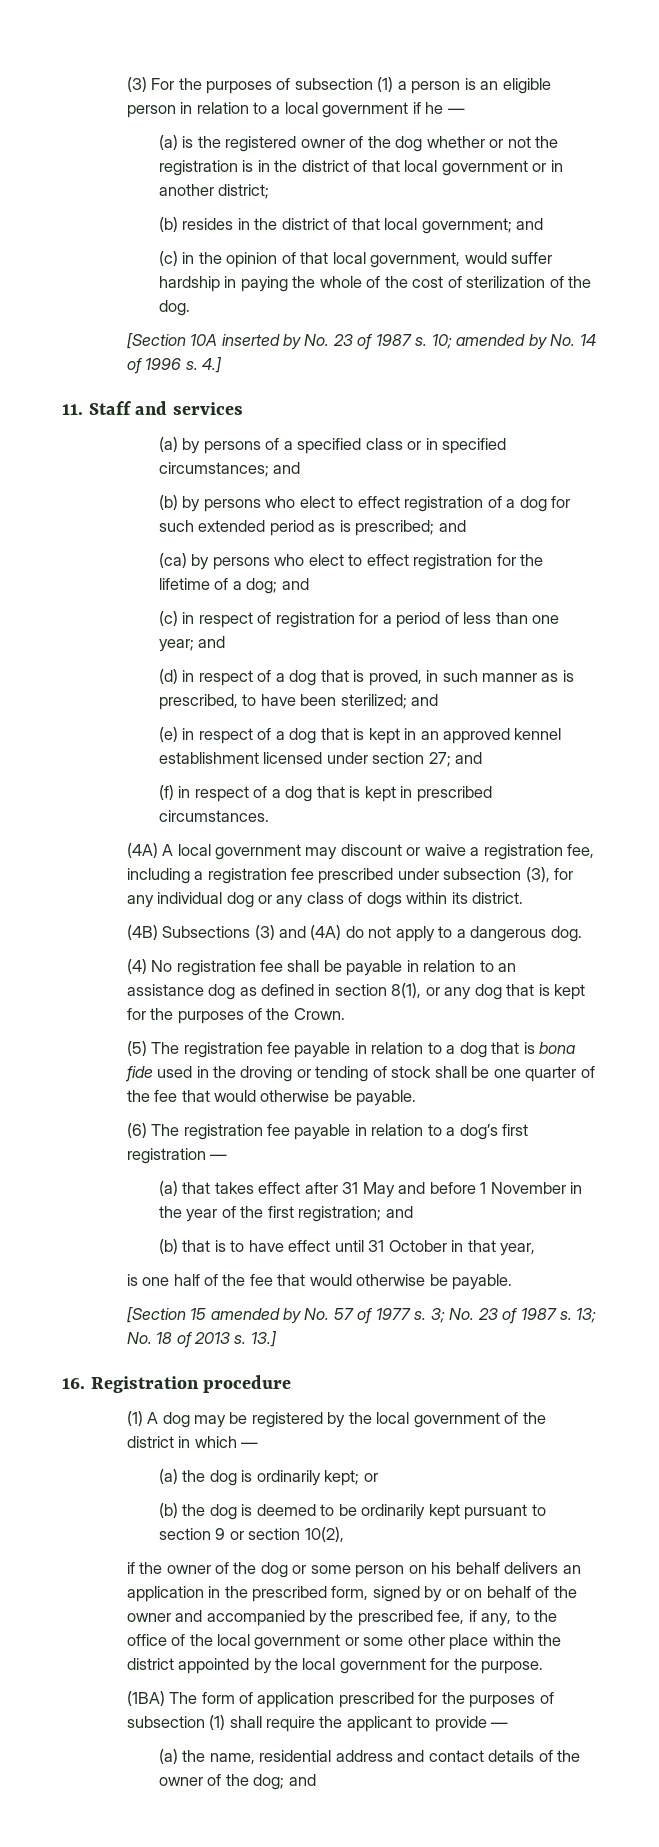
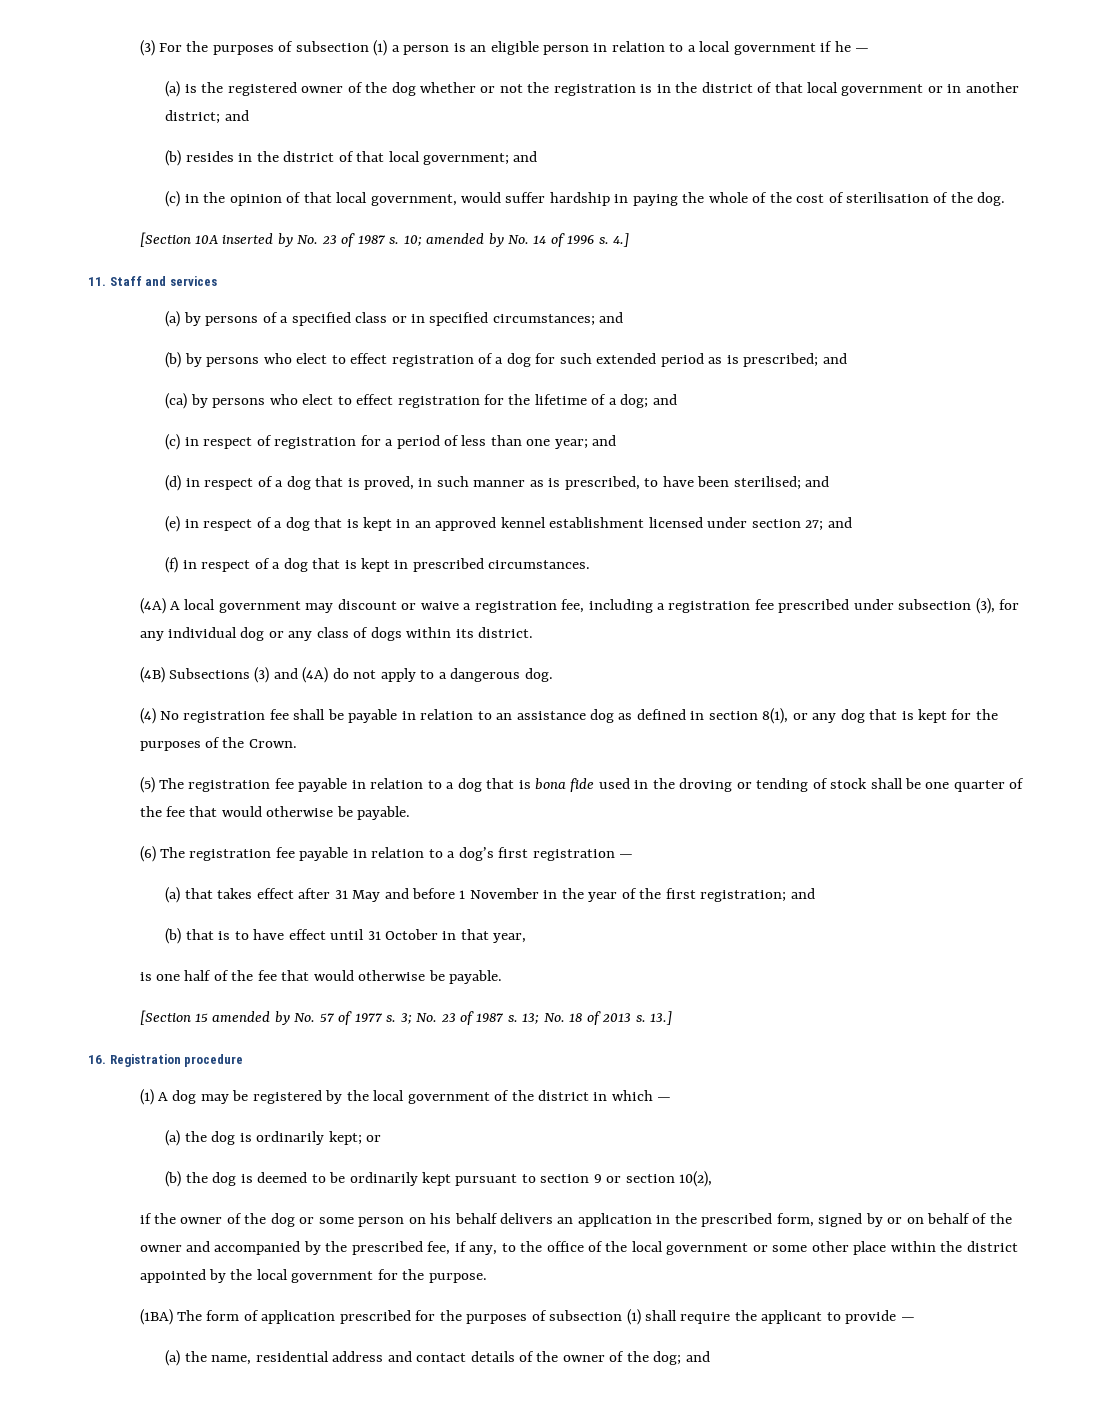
- (a) is the registered owner of the dog whether or not the registration is in the district of that local government or in another district;
+ (a) is the registered owner of the dog whether or not the registration is in the district of that local government or in another district; and
- (c) in the opinion of that local government, would suffer hardship in paying the whole of the cost of sterilization of the dog.
+ (c) in the opinion of that local government, would suffer hardship in paying the whole of the cost of sterilisation of the dog.
- (d) in respect of a dog that is proved, in such manner as is prescribed, to have been sterilized; and
+ (d) in respect of a dog that is proved, in such manner as is prescribed, to have been sterilised; and

